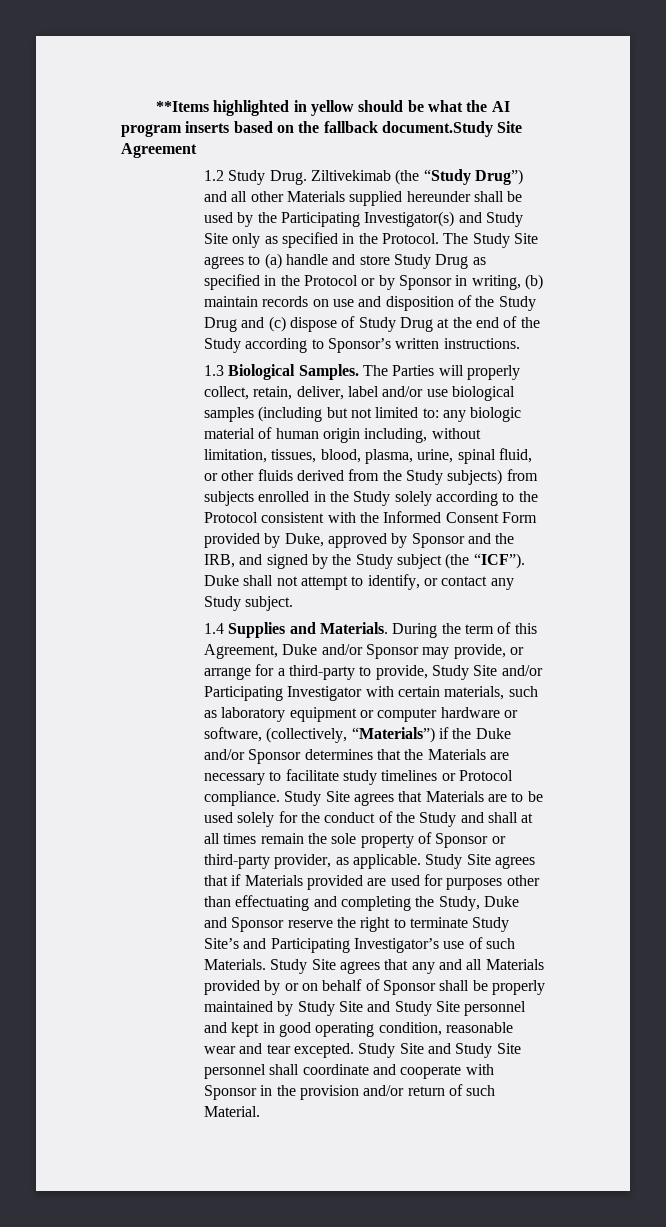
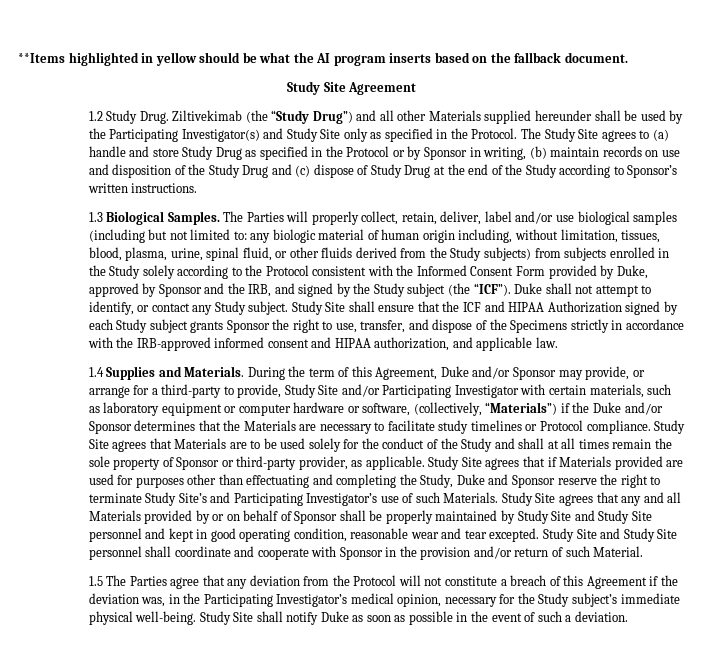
- **Items highlighted in yellow should be what the AI program inserts based on the fallback document.Study Site Agreement
+ **Items highlighted in yellow should be what the AI program inserts based on the fallback document.
+ Study Site Agreement
+ Study Site shall ensure that the ICF and HIPAA Authorization signed by each Study subject grants Sponsor the right to use, transfer, and dispose of the Specimens strictly in accordance with the IRB-approved informed consent and HIPAA authorization, and applicable law.
+ 1.5 The Parties agree that any deviation from the Protocol will not constitute a breach of this Agreement if the deviation was, in the Participating Investigator’s medical opinion, necessary for the Study subject’s immediate physical well-being. Study Site shall notify Duke as soon as possible in the event of such a deviation.

